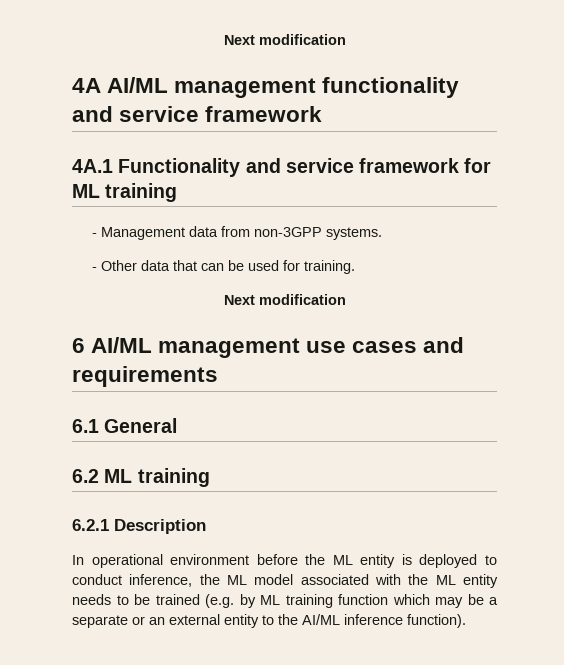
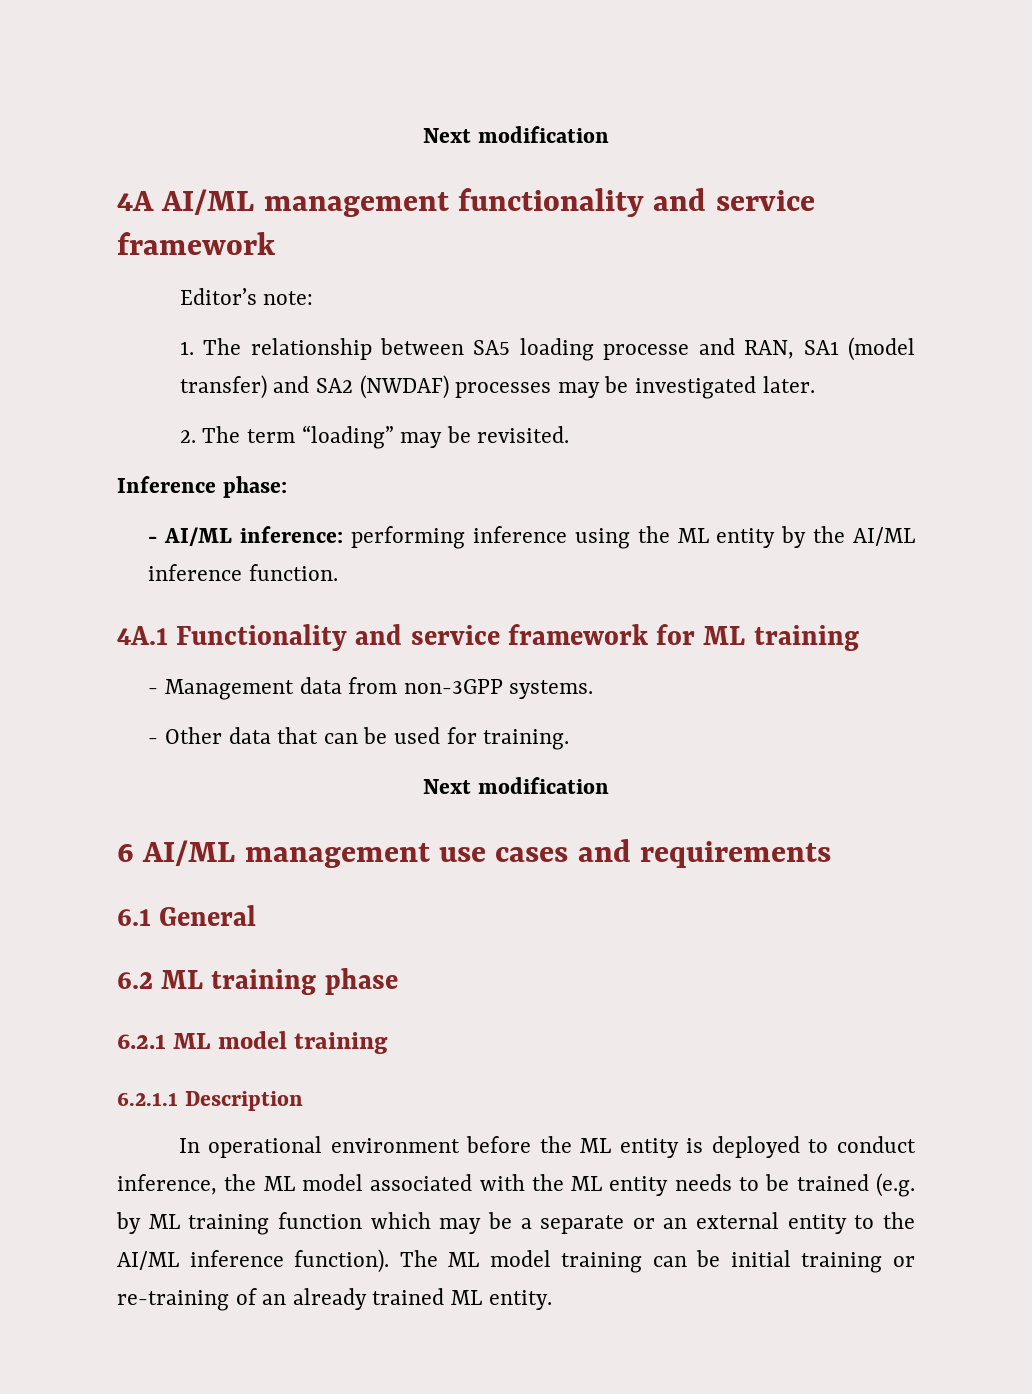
+ Editor’s note:
+ 1. The relationship between SA5 loading processe and RAN, SA1 (model transfer) and SA2 (NWDAF) processes may be investigated later.
+ 2. The term “loading” may be revisited.
+ Inference phase:
+ - AI/ML inference: performing inference using the ML entity by the AI/ML inference function.
- 6.2 ML training
+ 6.2 ML training phase
- 6.2.1 Description
+ 6.2.1 ML model training
+ 6.2.1.1 Description
+ The ML model training can be initial training or re-training of an already trained ML entity.

